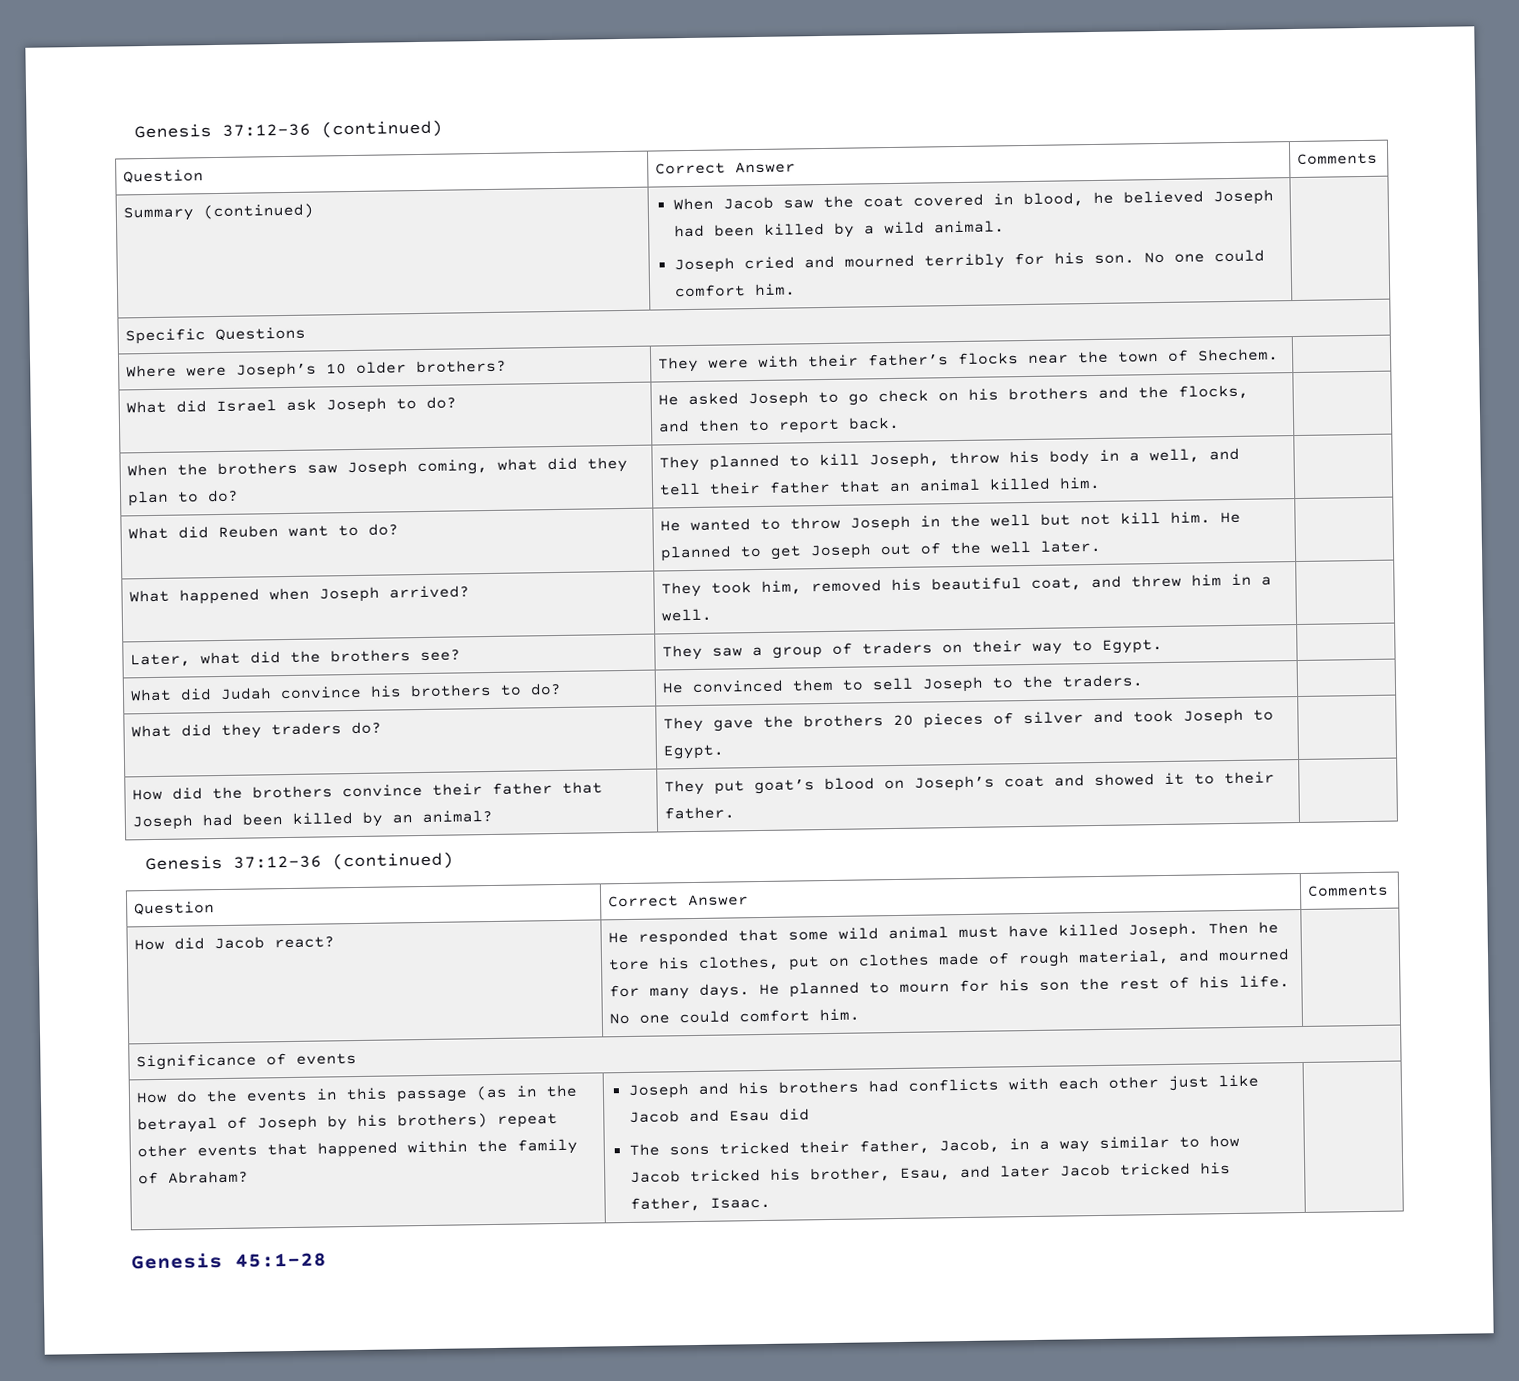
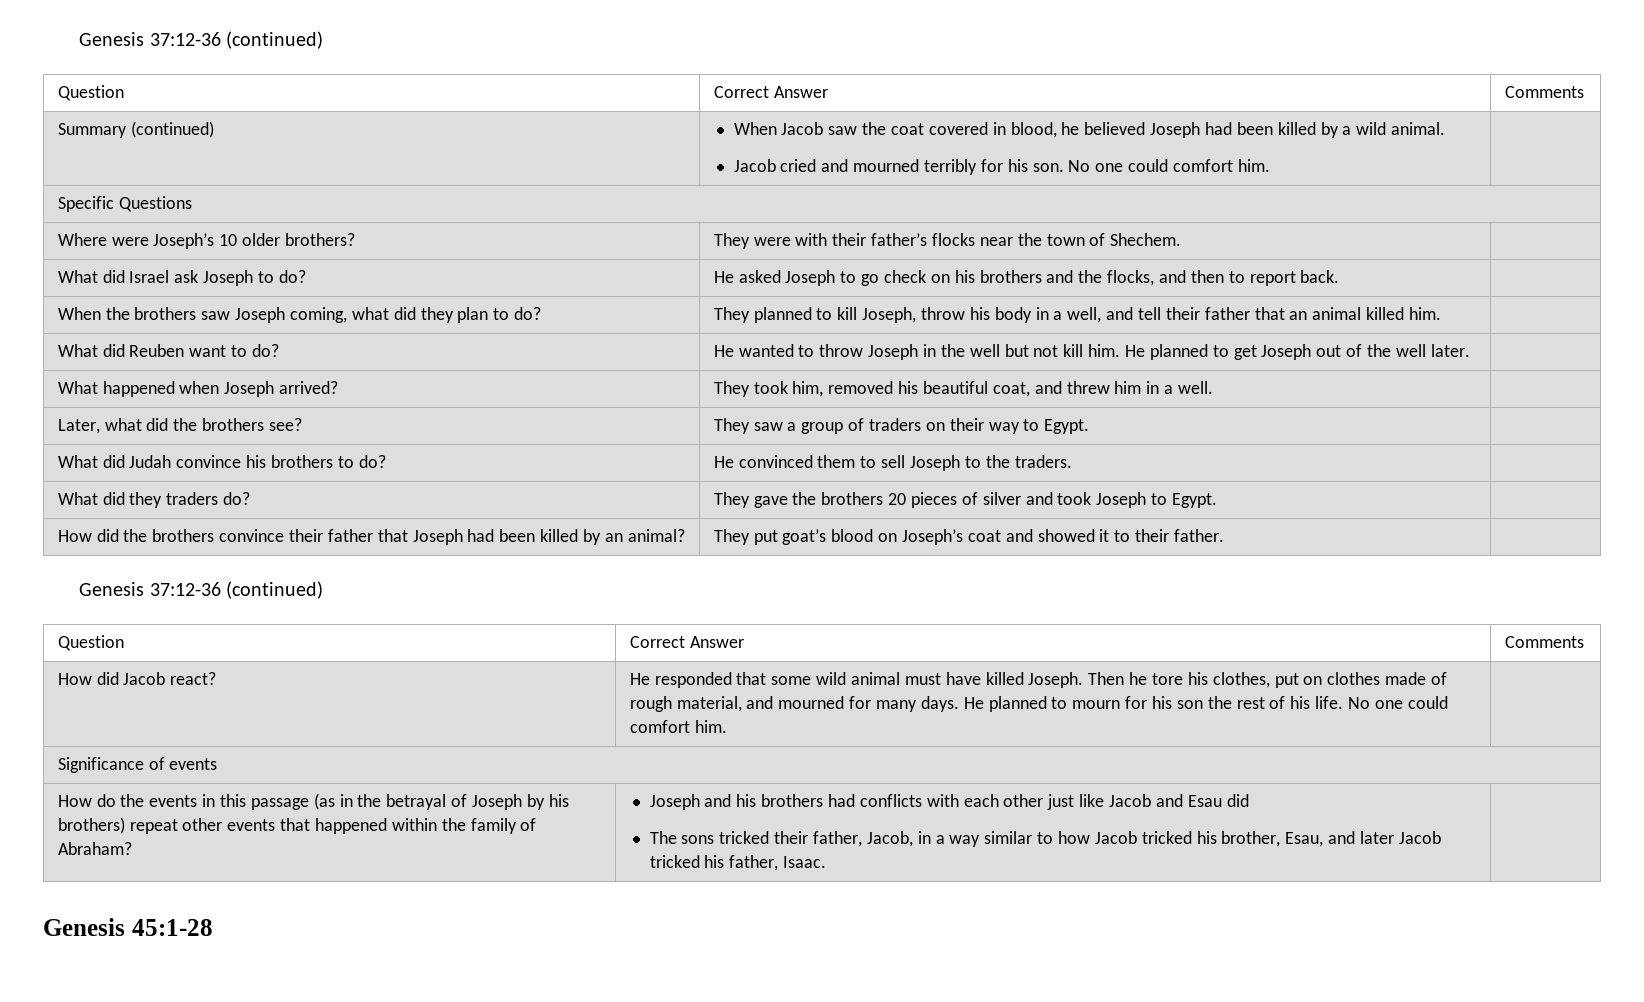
  Summary (continued) | When Jacob saw the coat covered in blood, he believed Joseph had been killed by a wild animal.
- Joseph cried and mourned terribly for his son. No one could comfort him. |
+ Jacob cried and mourned terribly for his son. No one could comfort him. |

